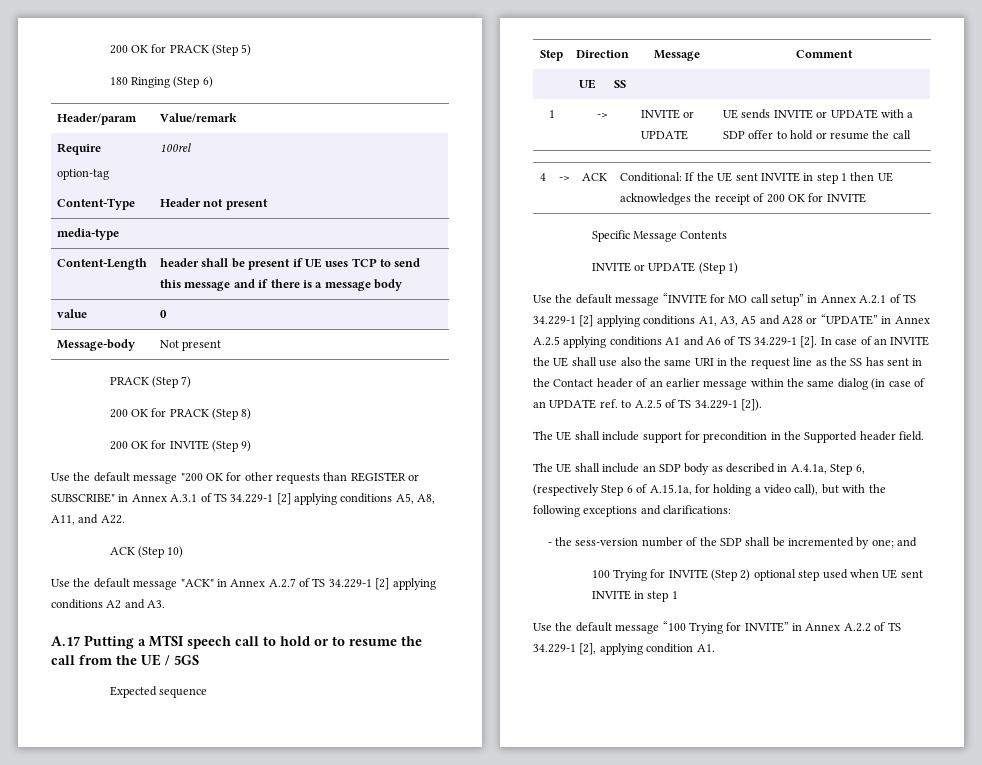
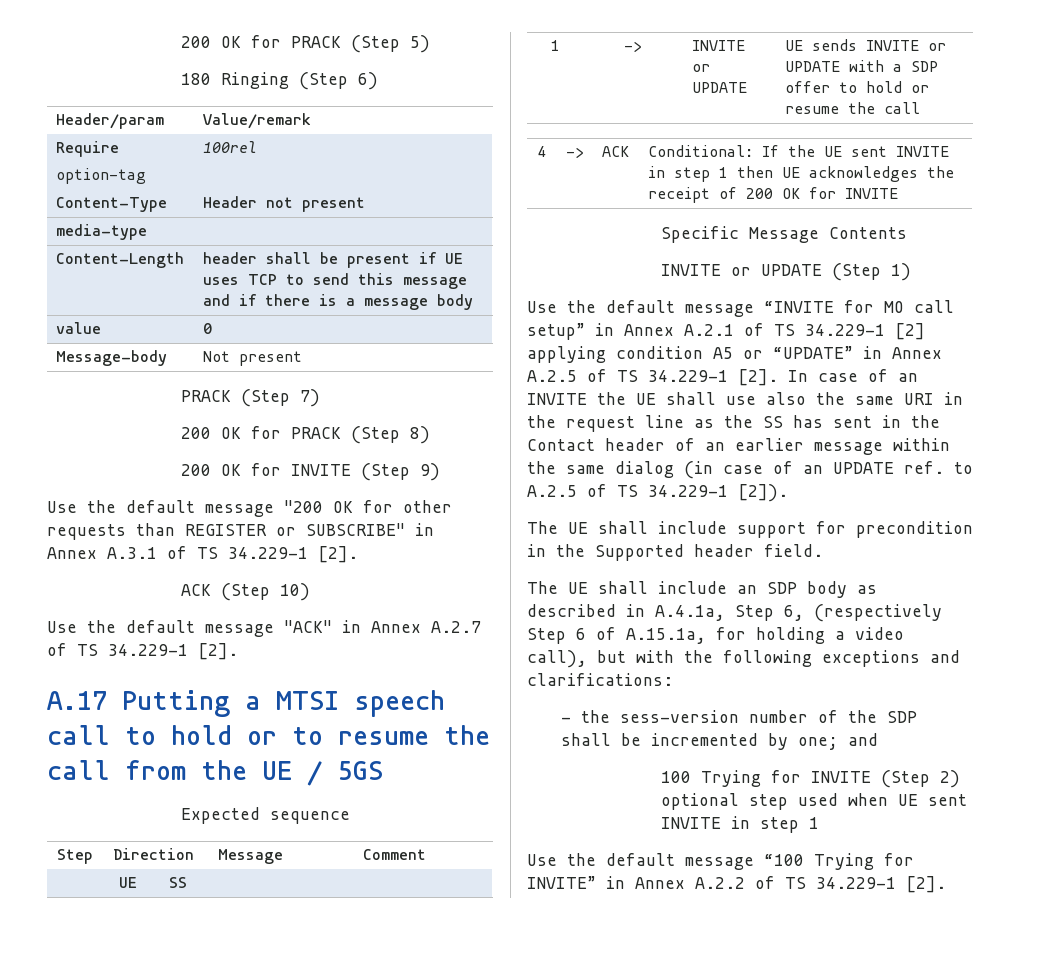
- Use the default message "200 OK for other requests than REGISTER or SUBSCRIBE" in Annex A.3.1 of TS 34.229-1 [2] applying conditions A5, A8, A11, and A22.
+ Use the default message "200 OK for other requests than REGISTER or SUBSCRIBE" in Annex A.3.1 of TS 34.229-1 [2].
- Use the default message "ACK" in Annex A.2.7 of TS 34.229-1 [2] applying conditions A2 and A3.
+ Use the default message "ACK" in Annex A.2.7 of TS 34.229-1 [2].
- Use the default message “INVITE for MO call setup” in Annex A.2.1 of TS 34.229-1 [2] applying conditions A1, A3, A5 and A28 or “UPDATE” in Annex A.2.5 applying conditions A1 and A6 of TS 34.229-1 [2].
+ Use the default message “INVITE for MO call setup” in Annex A.2.1 of TS 34.229-1 [2] applying condition A5 or “UPDATE” in Annex A.2.5 of TS 34.229-1 [2].
- Use the default message “100 Trying for INVITE” in Annex A.2.2 of TS 34.229-1 [2], applying condition A1.
+ Use the default message “100 Trying for INVITE” in Annex A.2.2 of TS 34.229-1 [2].

